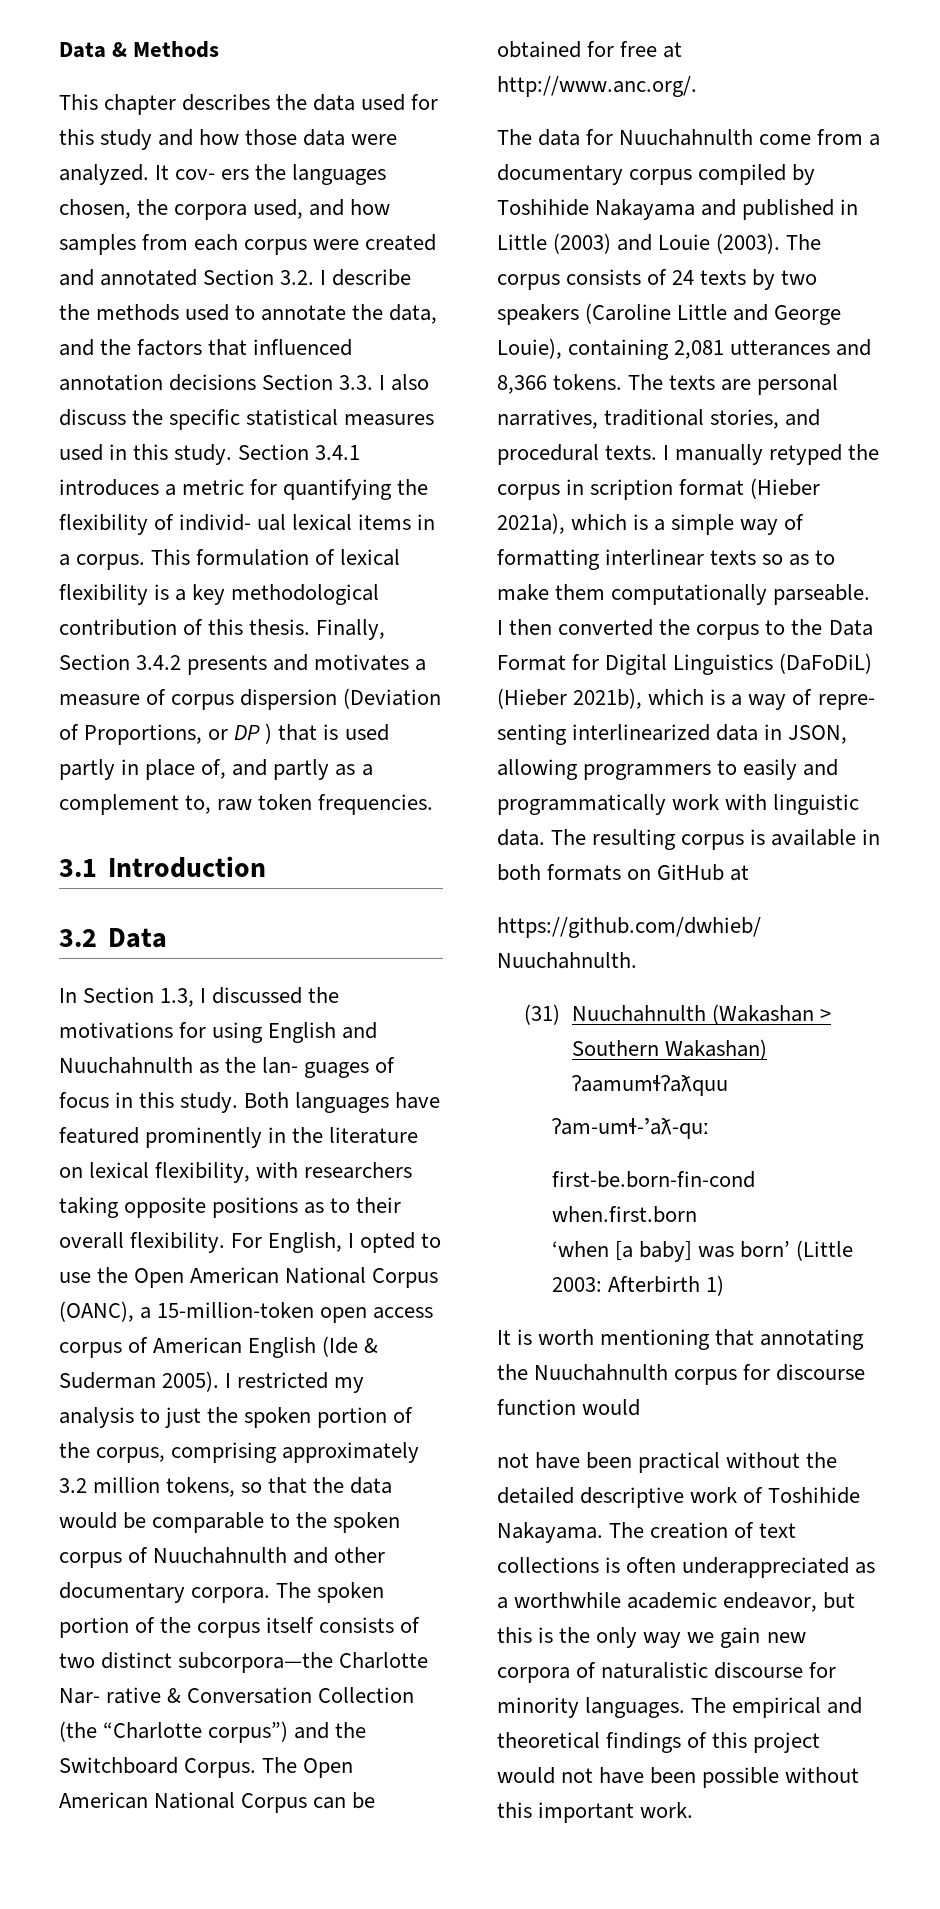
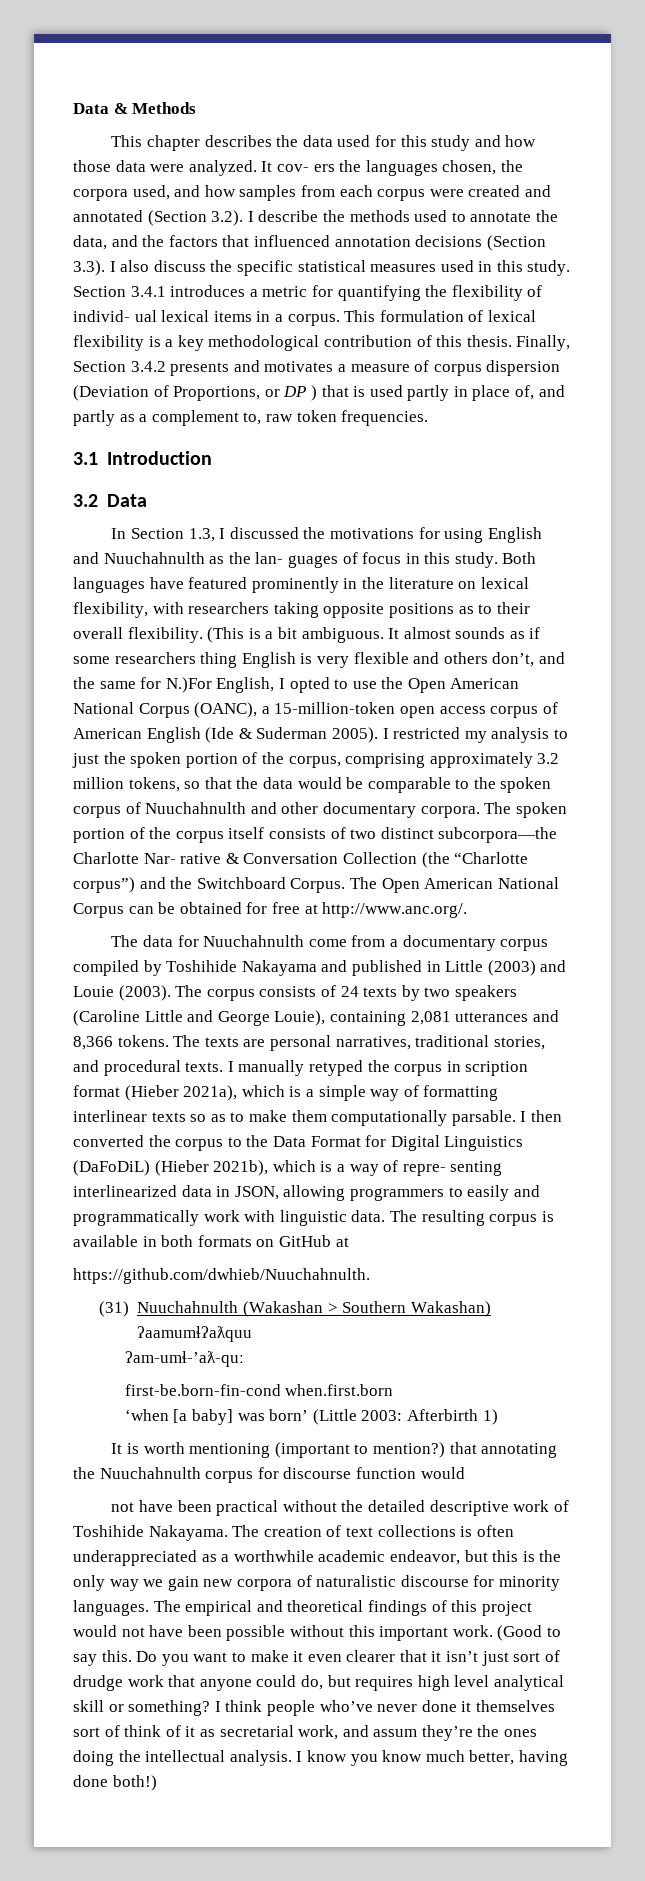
- It cov- ers the languages chosen, the corpora used, and how samples from each corpus were created and annotated Section 3.2. I describe the methods used to annotate the data, and the factors that influenced annotation decisions Section 3.3. I also discuss the specific statistical measures used in this study.
+ It cov- ers the languages chosen, the corpora used, and how samples from each corpus were created and annotated (Section 3.2). I describe the methods used to annotate the data, and the factors that influenced annotation decisions (Section 3.3). I also discuss the specific statistical measures used in this study.
- For English, I opted to use the Open American National Corpus (OANC), a 15-million-token open access corpus of American English (Ide & Suderman 2005).
+ (This is a bit ambiguous. It almost sounds as if some researchers thing English is very flexible and others don’t, and the same for N.)For English, I opted to use the Open American National Corpus (OANC), a 15-million-token open access corpus of American English (Ide & Suderman 2005).
- I manually retyped the corpus in scription format (Hieber 2021a), which is a simple way of formatting interlinear texts so as to make them computationally parseable.
+ I manually retyped the corpus in scription format (Hieber 2021a), which is a simple way of formatting interlinear texts so as to make them computationally parsable.
- It is worth mentioning that annotating the Nuuchahnulth corpus for discourse function would
+ It is worth mentioning (important to mention?) that annotating the Nuuchahnulth corpus for discourse function would
+ (Good to say this. Do you want to make it even clearer that it isn’t just sort of drudge work that anyone could do, but requires high level analytical skill or something? I think people who’ve never done it themselves sort of think of it as secretarial work, and assum they’re the ones doing the intellectual analysis. I know you know much better, having done both!)

